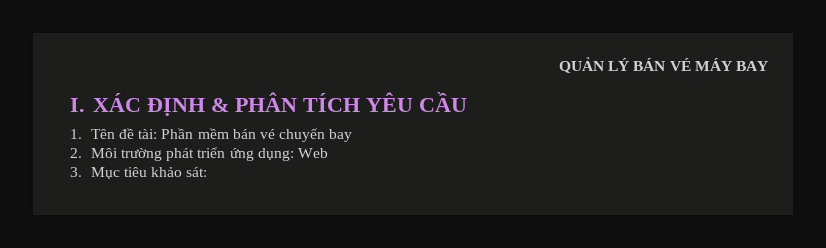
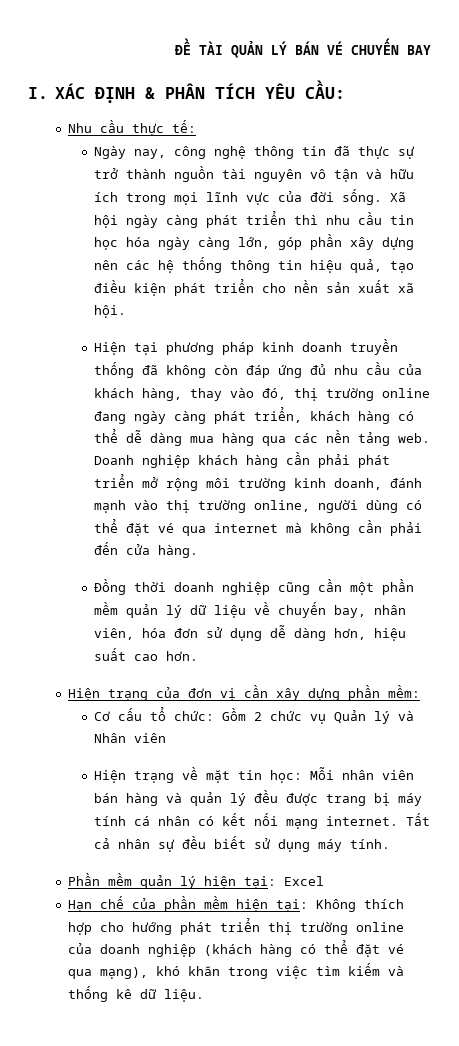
- QUẢN LÝ BÁN VÉ MÁY BAY
+ ĐỀ TÀI QUẢN LÝ BÁN VÉ CHUYẾN BAY
- I. XÁC ĐỊNH & PHÂN TÍCH YÊU CẦU
- 1. Tên đề tài: Phần mềm bán vé chuyến bay
- 2. Môi trường phát triển ứng dụng: Web
- 3. Mục tiêu khảo sát:
+ I. XÁC ĐỊNH & PHÂN TÍCH YÊU CẦU:
+ Nhu cầu thực tế:
+ Ngày nay, công nghệ thông tin đã thực sự trở thành nguồn tài nguyên vô tận và hữu ích trong mọi lĩnh vực của đời sống. Xã hội ngày càng phát triển thì nhu cầu tin học hóa ngày càng lớn, góp phần xây dựng nên các hệ thống thông tin hiệu quả, tạo điều kiện phát triển cho nền sản xuất xã hội.
+ Hiện tại phương pháp kinh doanh truyền thống đã không còn đáp ứng đủ nhu cầu của khách hàng, thay vào đó, thị trường online đang ngày càng phát triển, khách hàng có thể dễ dàng mua hàng qua các nền tảng web. Doanh nghiệp khách hàng cần phải phát triển mở rộng môi trường kinh doanh, đánh mạnh vào thị trường online, người dùng có thể đặt vé qua internet mà không cần phải đến cửa hàng.
+ Đồng thời doanh nghiệp cũng cần một phần mềm quản lý dữ liệu về chuyến bay, nhân viên, hóa đơn sử dụng dễ dàng hơn, hiệu suất cao hơn.
+ Hiện trạng của đơn vị cần xây dựng phần mềm:
+ Cơ cấu tổ chức: Gồm 2 chức vụ Quản lý và Nhân viên
+ Hiện trạng về mặt tin học: Mỗi nhân viên bán hàng và quản lý đều được trang bị máy tính cá nhân có kết nối mạng internet. Tất cả nhân sự đều biết sử dụng máy tính.
+ Phần mềm quản lý hiện tại: Excel
+ Hạn chế của phần mềm hiện tại: Không thích hợp cho hướng phát triển thị trường online của doanh nghiệp (khách hàng có thể đặt vé qua mạng), khó khăn trong việc tìm kiếm và thống kê dữ liệu.

